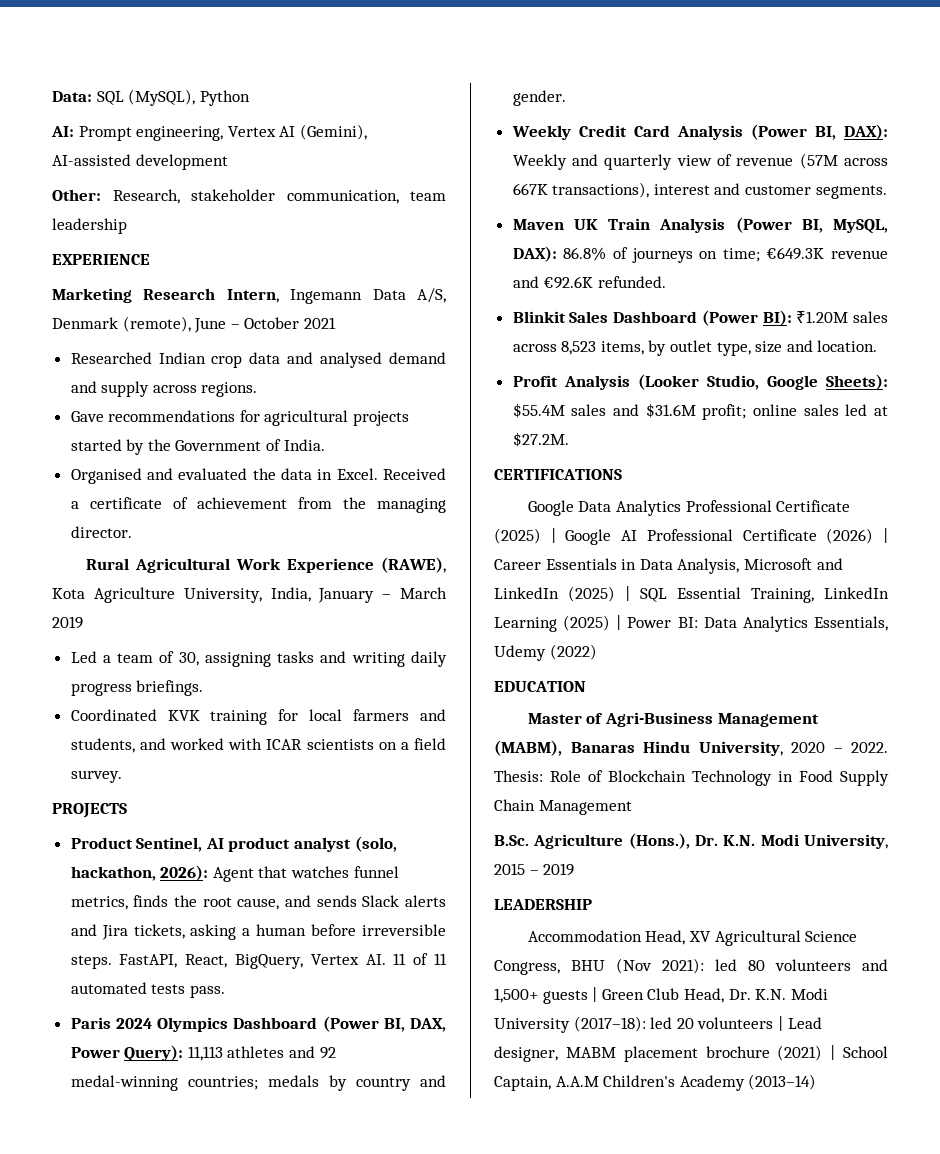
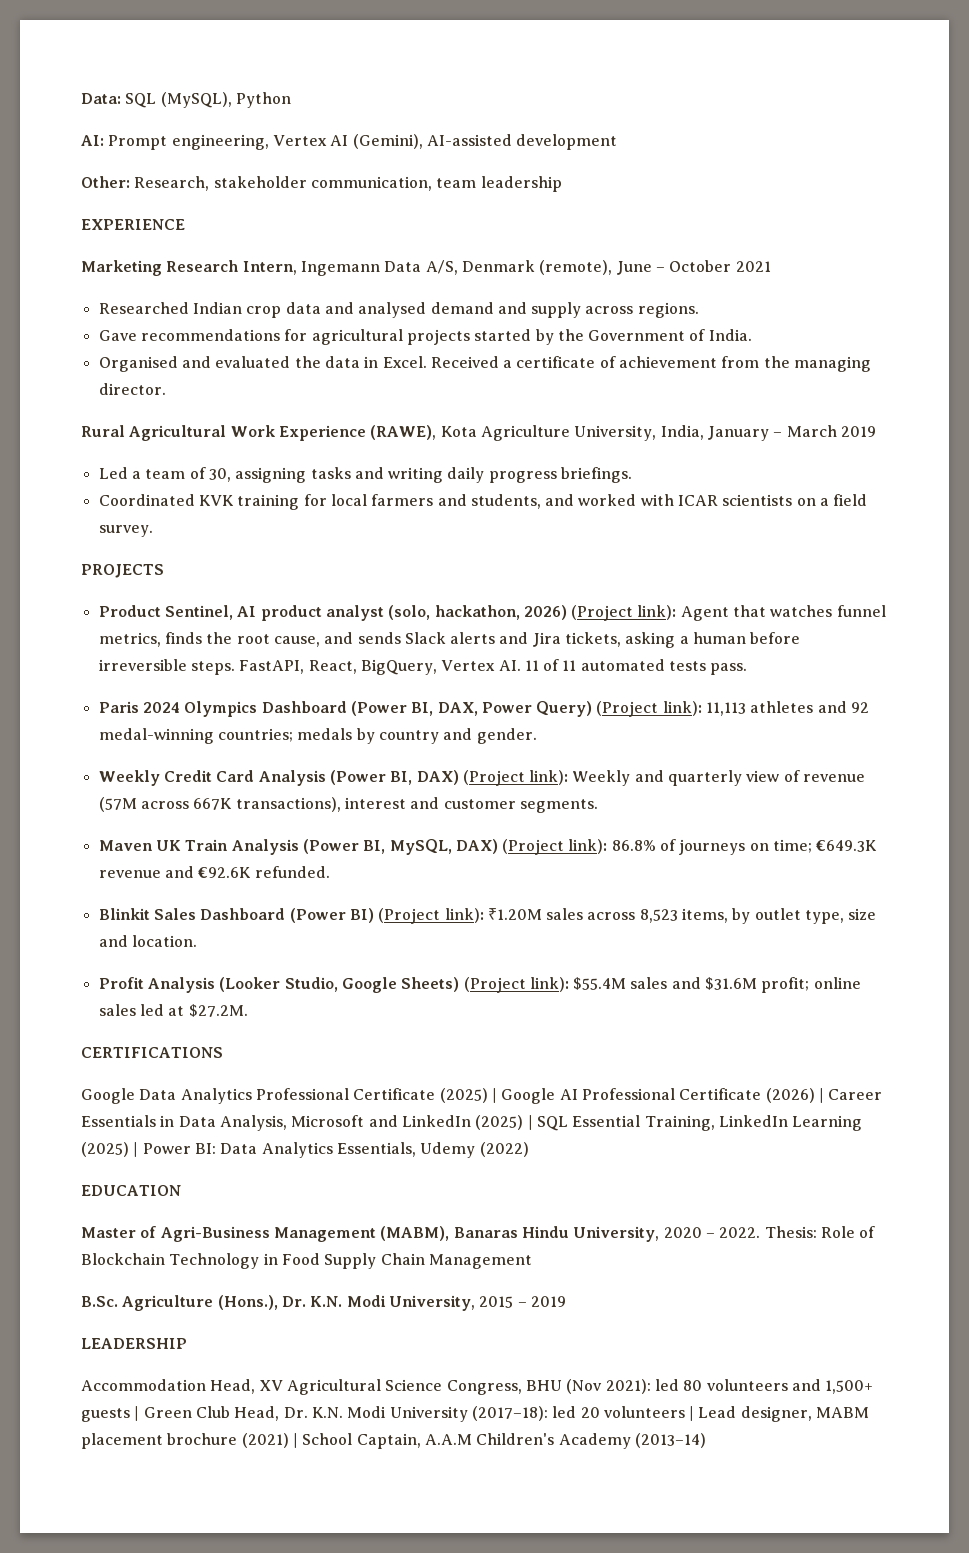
- Product Sentinel, AI product analyst (solo, hackathon, 2026): Agent that watches funnel metrics, finds the root cause, and sends Slack alerts and Jira tickets, asking a human before irreversible steps.
+ Product Sentinel, AI product analyst (solo, hackathon, 2026) (Project link): Agent that watches funnel metrics, finds the root cause, and sends Slack alerts and Jira tickets, asking a human before irreversible steps.
- Paris 2024 Olympics Dashboard (Power BI, DAX, Power Query): 11,113 athletes and 92 medal-winning countries; medals by country and gender.
+ Paris 2024 Olympics Dashboard (Power BI, DAX, Power Query) (Project link): 11,113 athletes and 92 medal-winning countries; medals by country and gender.
- Weekly Credit Card Analysis (Power BI, DAX): Weekly and quarterly view of revenue (57M across 667K transactions), interest and customer segments.
+ Weekly Credit Card Analysis (Power BI, DAX) (Project link): Weekly and quarterly view of revenue (57M across 667K transactions), interest and customer segments.
- Maven UK Train Analysis (Power BI, MySQL, DAX): 86.8% of journeys on time; €649.3K revenue and €92.6K refunded.
+ Maven UK Train Analysis (Power BI, MySQL, DAX) (Project link): 86.8% of journeys on time; €649.3K revenue and €92.6K refunded.
- Blinkit Sales Dashboard (Power BI): ₹1.20M sales across 8,523 items, by outlet type, size and location.
+ Blinkit Sales Dashboard (Power BI) (Project link): ₹1.20M sales across 8,523 items, by outlet type, size and location.
- Profit Analysis (Looker Studio, Google Sheets): $55.4M sales and $31.6M profit; online sales led at $27.2M.
+ Profit Analysis (Looker Studio, Google Sheets) (Project link): $55.4M sales and $31.6M profit; online sales led at $27.2M.

